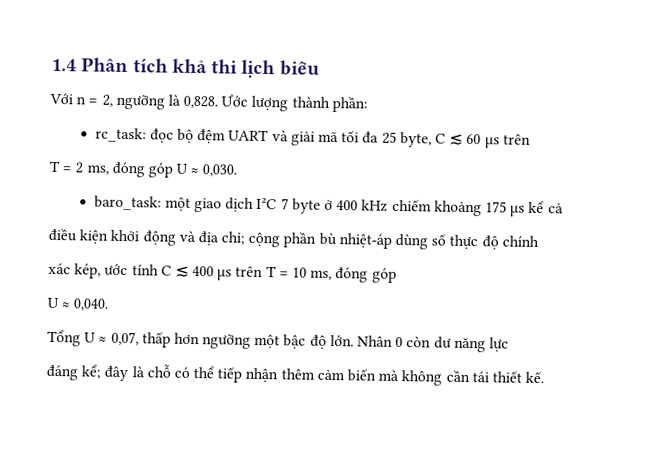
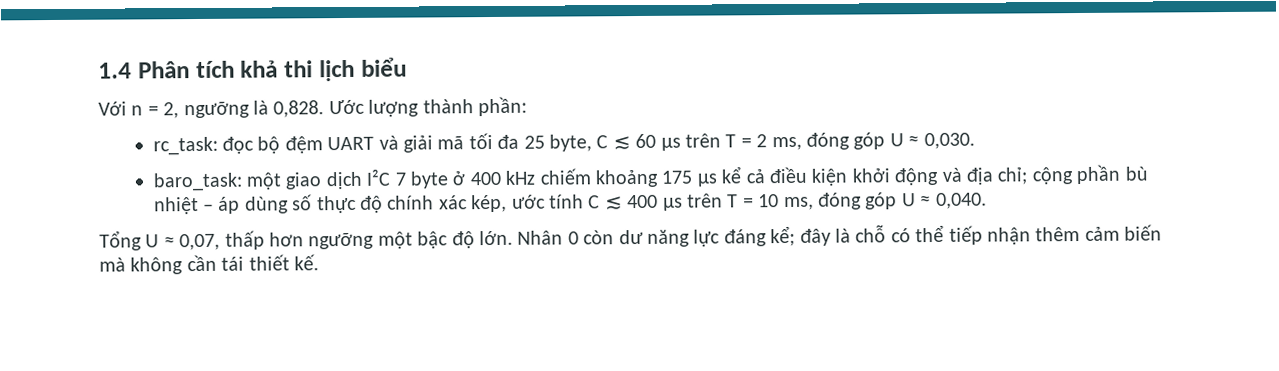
- rc_task: đọc bộ đệm UART và giải mã tối đa 25 byte, C ≲ 60 µs trên
- T = 2 ms, đóng góp U ≈ 0,030.
+ rc_task: đọc bộ đệm UART và giải mã tối đa 25 byte, C ≲ 60 µs trên T = 2 ms, đóng góp U ≈ 0,030.
- baro_task: một giao dịch I²C 7 byte ở 400 kHz chiếm khoảng 175 µs kể cả
- điều kiện khởi động và địa chỉ; cộng phần bù nhiệt-áp dùng số thực độ chính
- xác kép, ước tính C ≲ 400 µs trên T = 10 ms, đóng góp
- U ≈ 0,040.
+ baro_task: một giao dịch I²C 7 byte ở 400 kHz chiếm khoảng 175 µs kể cả điều kiện khởi động và địa chỉ; cộng phần bù nhiệt – áp dùng số thực độ chính xác kép, ước tính C ≲ 400 µs trên T = 10 ms, đóng góp U ≈ 0,040.
- Nhân 0 còn dư năng lực
- đáng kể; đây là chỗ có thể tiếp nhận thêm cảm biến mà không cần tái thiết kế.
+ Nhân 0 còn dư năng lực đáng kể; đây là chỗ có thể tiếp nhận thêm cảm biến mà không cần tái thiết kế.

